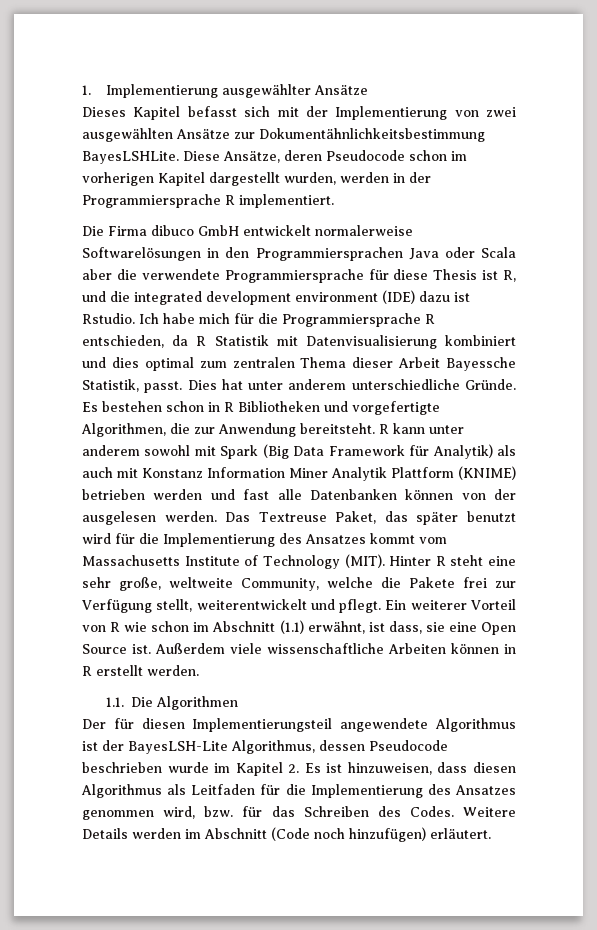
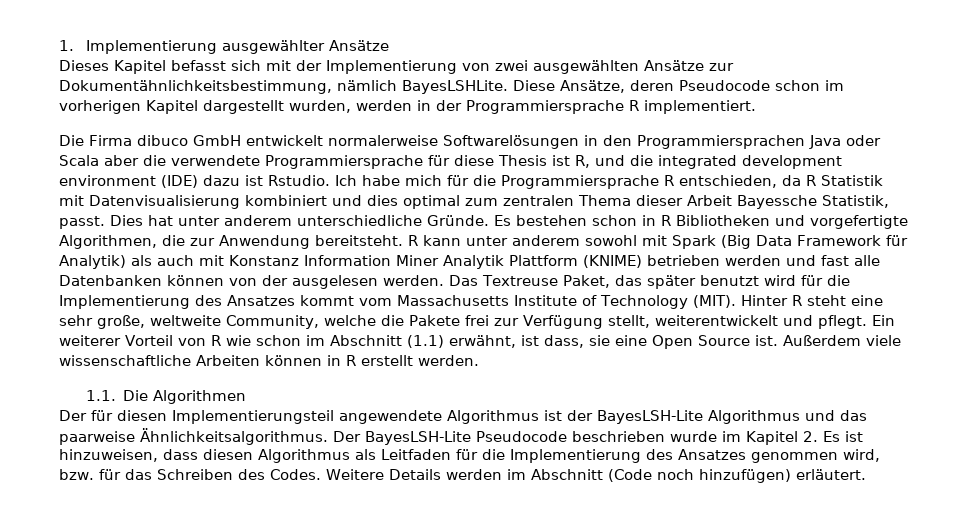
- Dieses Kapitel befasst sich mit der Implementierung von zwei ausgewählten Ansätze zur Dokumentähnlichkeitsbestimmung BayesLSHLite.
+ Dieses Kapitel befasst sich mit der Implementierung von zwei ausgewählten Ansätze zur Dokumentähnlichkeitsbestimmung, nämlich BayesLSHLite.
- Der für diesen Implementierungsteil angewendete Algorithmus ist der BayesLSH-Lite Algorithmus, dessen Pseudocode beschrieben wurde im Kapitel 2. Es ist hinzuweisen, dass diesen Algorithmus als Leitfaden für die Implementierung des Ansatzes genommen wird, bzw. für das Schreiben des Codes.
+ Der für diesen Implementierungsteil angewendete Algorithmus ist der BayesLSH-Lite Algorithmus und das paarweise Ähnlichkeitsalgorithmus. Der BayesLSH-Lite Pseudocode beschrieben wurde im Kapitel 2. Es ist hinzuweisen, dass diesen Algorithmus als Leitfaden für die Implementierung des Ansatzes genommen wird, bzw. für das Schreiben des Codes.

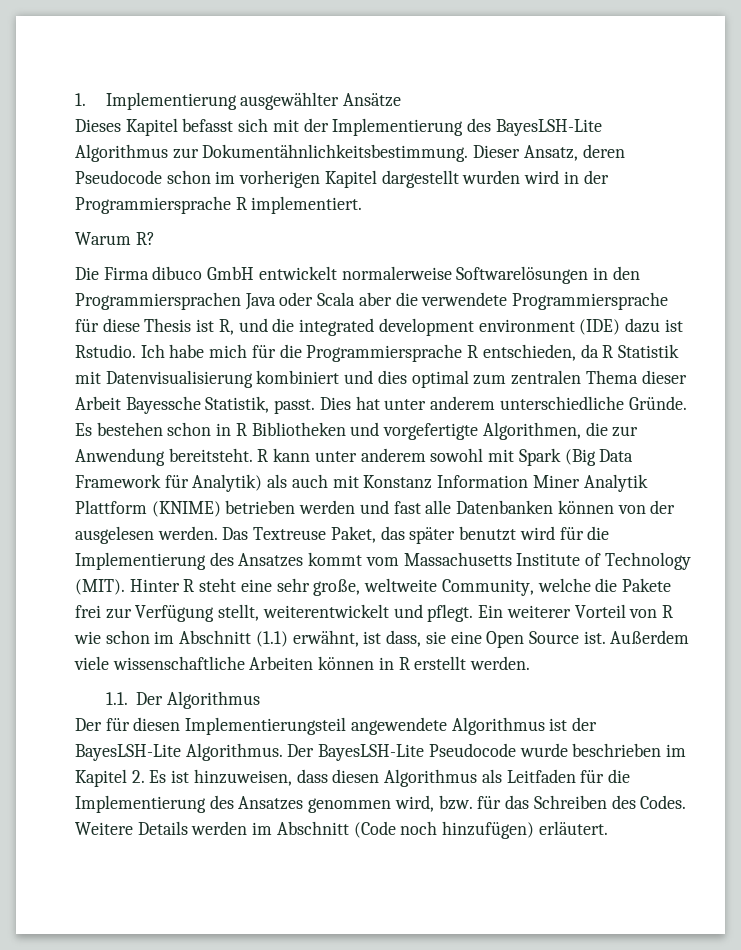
- Dieses Kapitel befasst sich mit der Implementierung von zwei ausgewählten Ansätze zur Dokumentähnlichkeitsbestimmung, nämlich BayesLSHLite. Diese Ansätze, deren Pseudocode schon im vorherigen Kapitel dargestellt wurden, werden in der Programmiersprache R implementiert.
+ Dieses Kapitel befasst sich mit der Implementierung des BayesLSH-Lite Algorithmus zur Dokumentähnlichkeitsbestimmung. Dieser Ansatz, deren Pseudocode schon im vorherigen Kapitel dargestellt wurden wird in der Programmiersprache R implementiert.
+ Warum R?
- 1.1. Die Algorithmen
+ 1.1. Der Algorithmus
- Der für diesen Implementierungsteil angewendete Algorithmus ist der BayesLSH-Lite Algorithmus und das paarweise Ähnlichkeitsalgorithmus.
+ Der für diesen Implementierungsteil angewendete Algorithmus ist der BayesLSH-Lite Algorithmus.
- Der BayesLSH-Lite Pseudocode beschrieben wurde im Kapitel 2. Es ist hinzuweisen, dass diesen Algorithmus als Leitfaden für die Implementierung des Ansatzes genommen wird, bzw. für das Schreiben des Codes.
+ Der BayesLSH-Lite Pseudocode wurde beschrieben im Kapitel 2. Es ist hinzuweisen, dass diesen Algorithmus als Leitfaden für die Implementierung des Ansatzes genommen wird, bzw. für das Schreiben des Codes.

